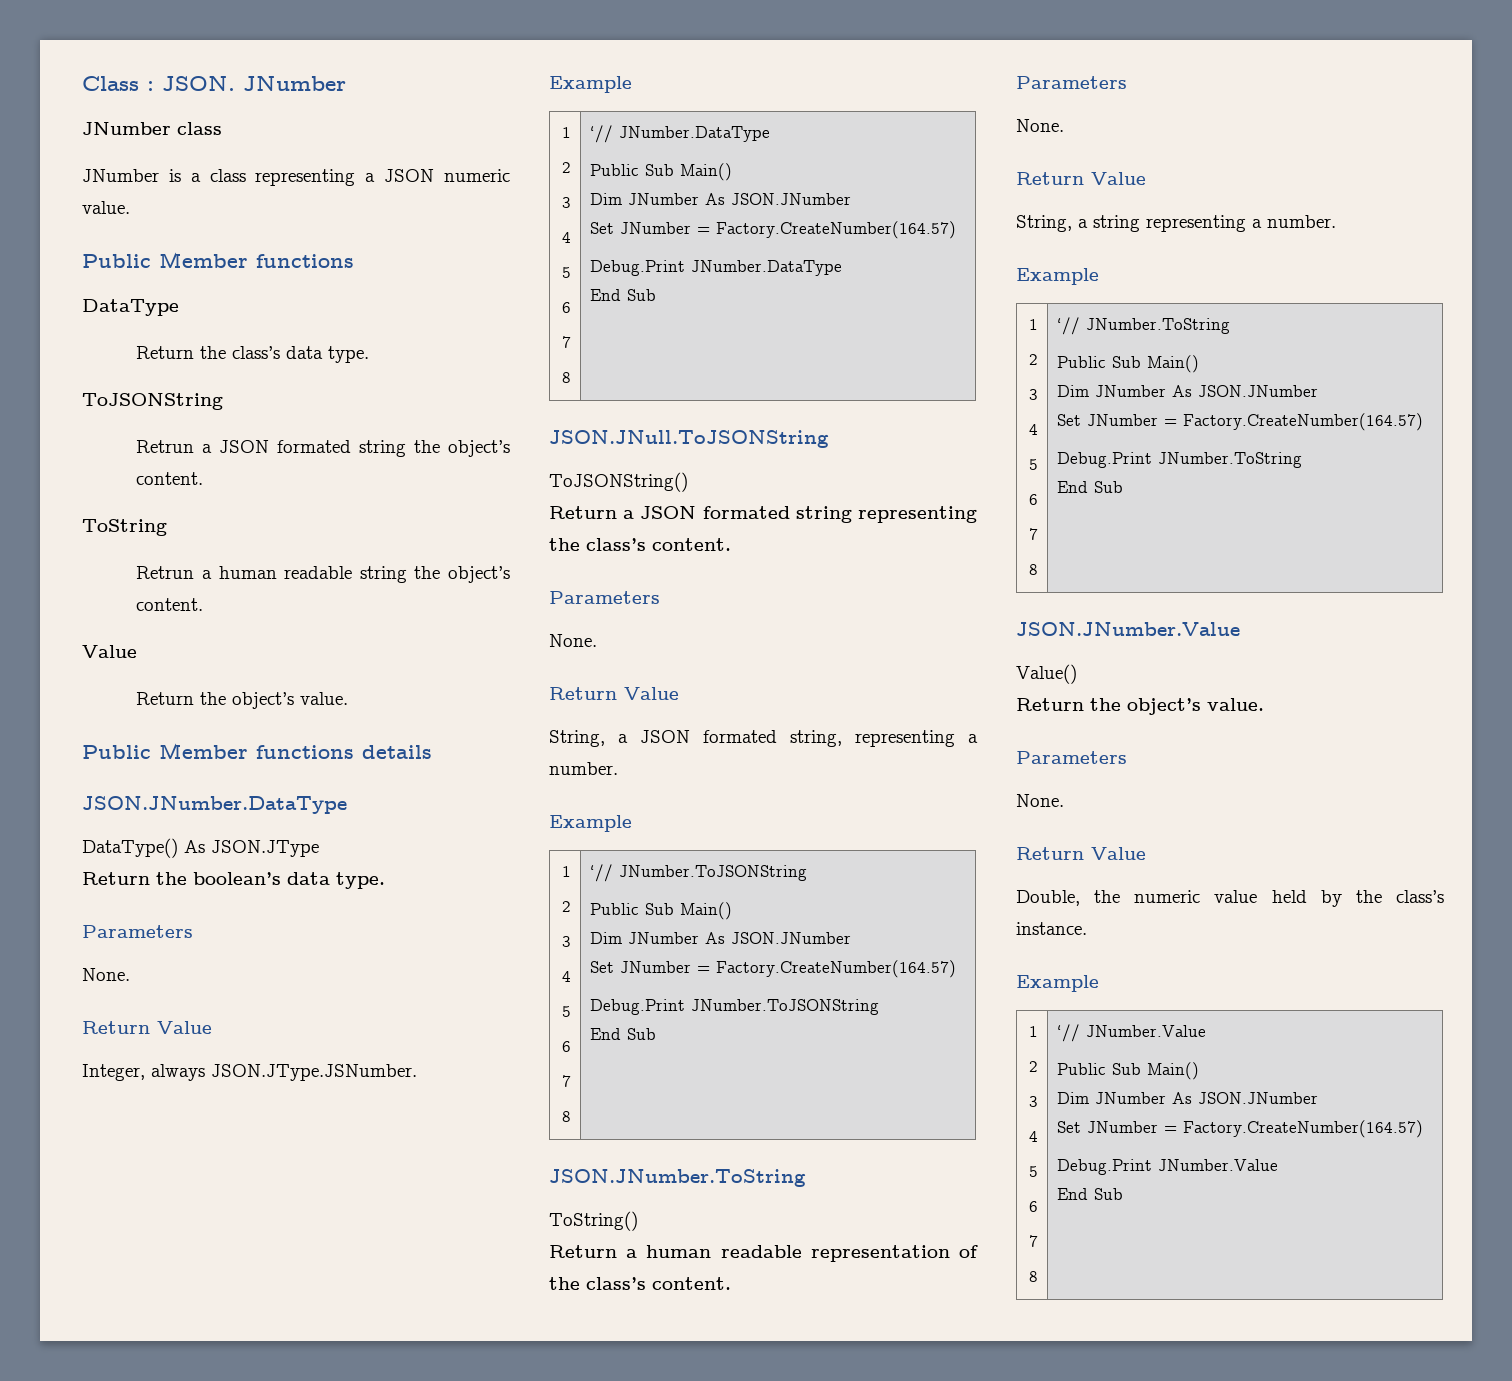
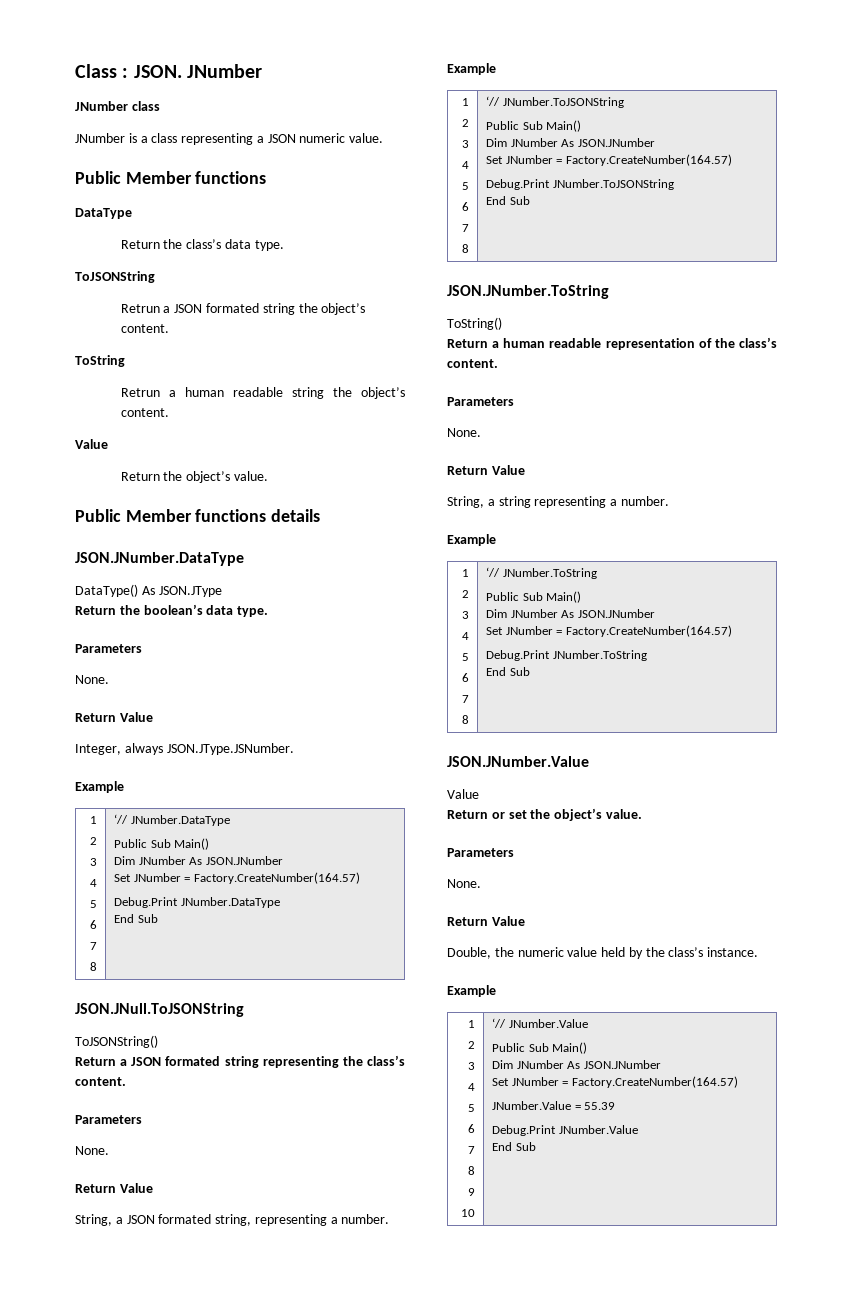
  JSON.JNumber.Value
- Value()
- Return the object’s value.
+ Value
+ Return or set the object’s value.
  Double, the numeric value held by the class’s instance.
  Example
  1
  2
  3
  4
  5
  6
  7
- 8 | ‘// JNumber.Value
+ 8
+ 9
+ 10 | ‘// JNumber.Value
  Public Sub Main()
  Dim JNumber As JSON.JNumber
  Set JNumber = Factory.CreateNumber(164.57)
+ JNumber.Value = 55.39

